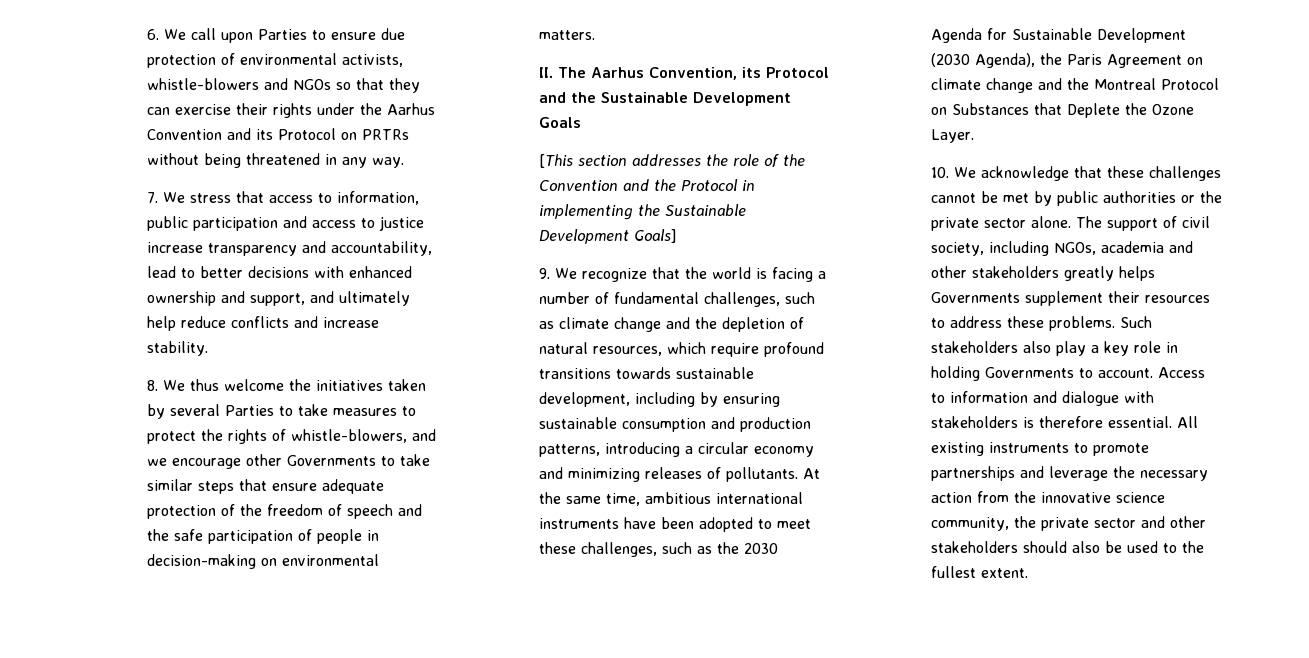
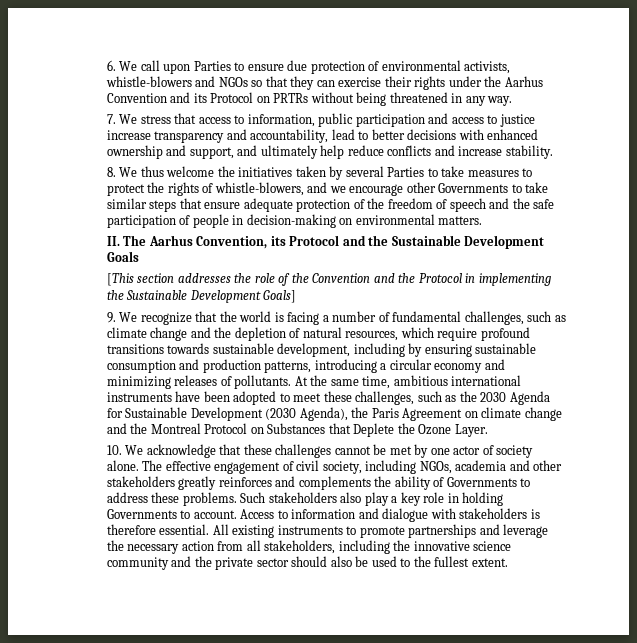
- 10. We acknowledge that these challenges cannot be met by public authorities or the private sector alone. The support of civil society, including NGOs, academia and other stakeholders greatly helps Governments supplement their resources to address these problems.
+ 10. We acknowledge that these challenges cannot be met by one actor of society alone. The effective engagement of civil society, including NGOs, academia and other stakeholders greatly reinforces and complements the ability of Governments to address these problems.
- All existing instruments to promote partnerships and leverage the necessary action from the innovative science community, the private sector and other stakeholders should also be used to the fullest extent.
+ All existing instruments to promote partnerships and leverage the necessary action from all stakeholders, including the innovative science community and the private sector should also be used to the fullest extent.

